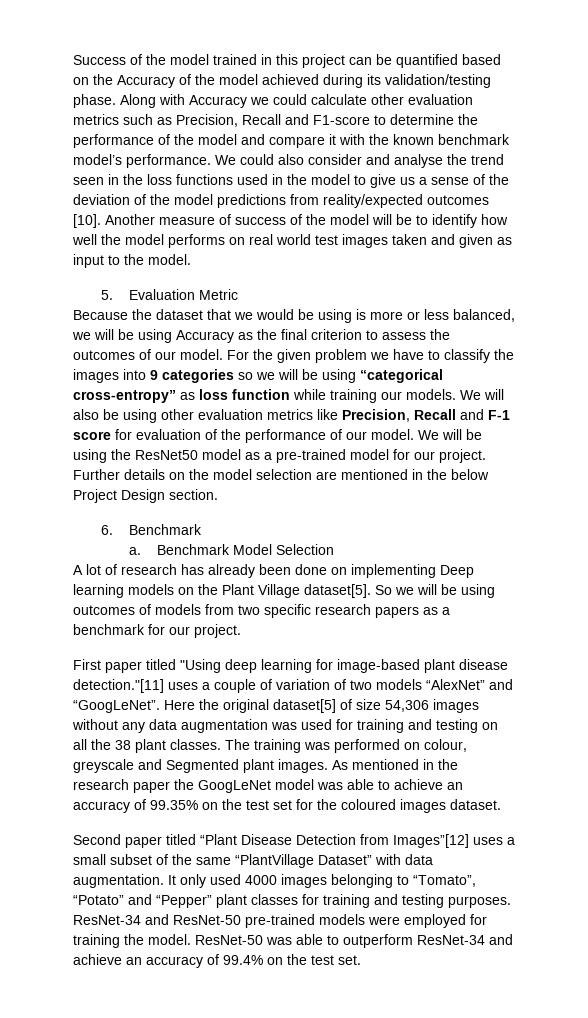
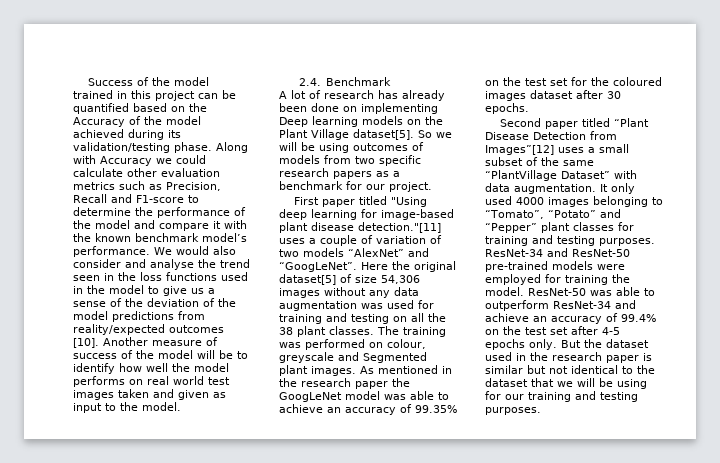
- We could also consider and analyse the trend seen in the loss functions used in the model to give us a sense of the deviation of the model predictions from reality/expected outcomes [10].
+ We would also consider and analyse the trend seen in the loss functions used in the model to give us a sense of the deviation of the model predictions from reality/expected outcomes [10].
- 5. Evaluation Metric
- Because the dataset that we would be using is more or less balanced, we will be using Accuracy as the final criterion to assess the outcomes of our model. For the given problem we have to classify the images into 9 categories so we will be using “categorical cross-entropy” as loss function while training our models. We will also be using other evaluation metrics like Precision, Recall and F-1 score for evaluation of the performance of our model. We will be using the ResNet50 model as a pre-trained model for our project. Further details on the model selection are mentioned in the below Project Design section.
- 6. Benchmark
- a. Benchmark Model Selection
+ 2.4. Benchmark
- As mentioned in the research paper the GoogLeNet model was able to achieve an accuracy of 99.35% on the test set for the coloured images dataset.
+ As mentioned in the research paper the GoogLeNet model was able to achieve an accuracy of 99.35% on the test set for the coloured images dataset after 30 epochs.
- ResNet-50 was able to outperform ResNet-34 and achieve an accuracy of 99.4% on the test set.
+ ResNet-50 was able to outperform ResNet-34 and achieve an accuracy of 99.4% on the test set after 4-5 epochs only. But the dataset used in the research paper is similar but not identical to the dataset that we will be using for our training and testing purposes.

